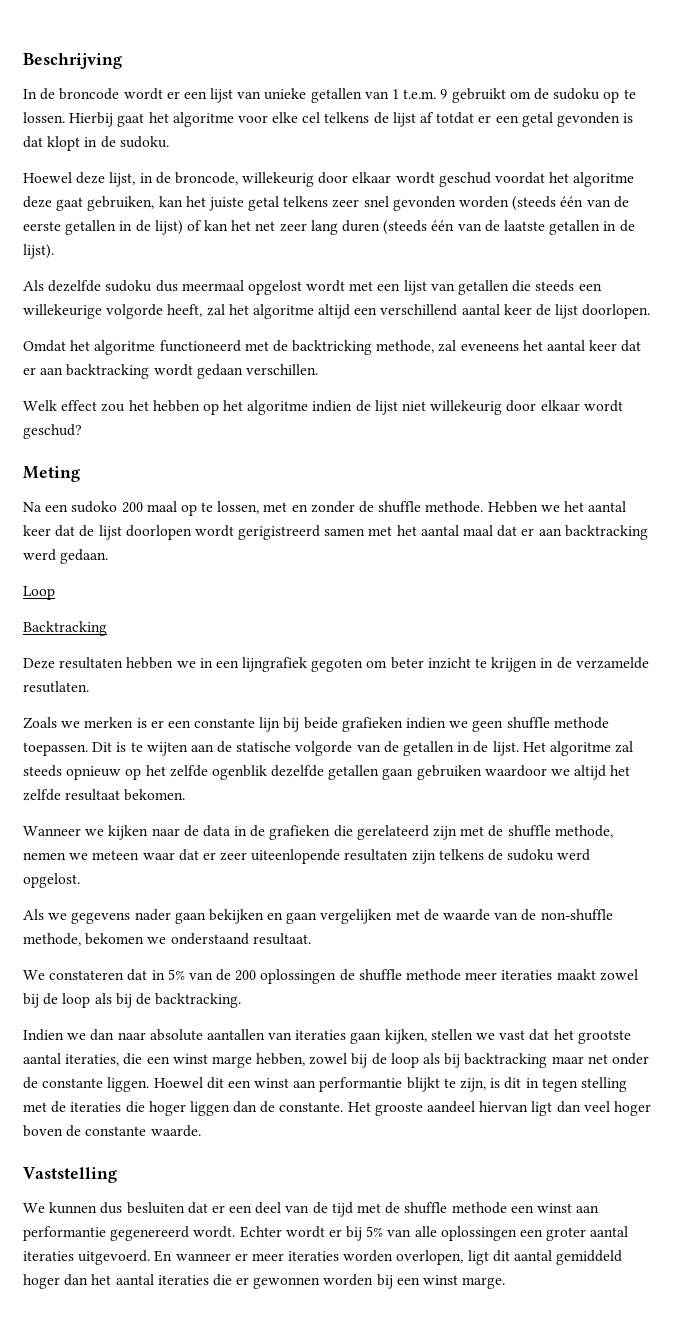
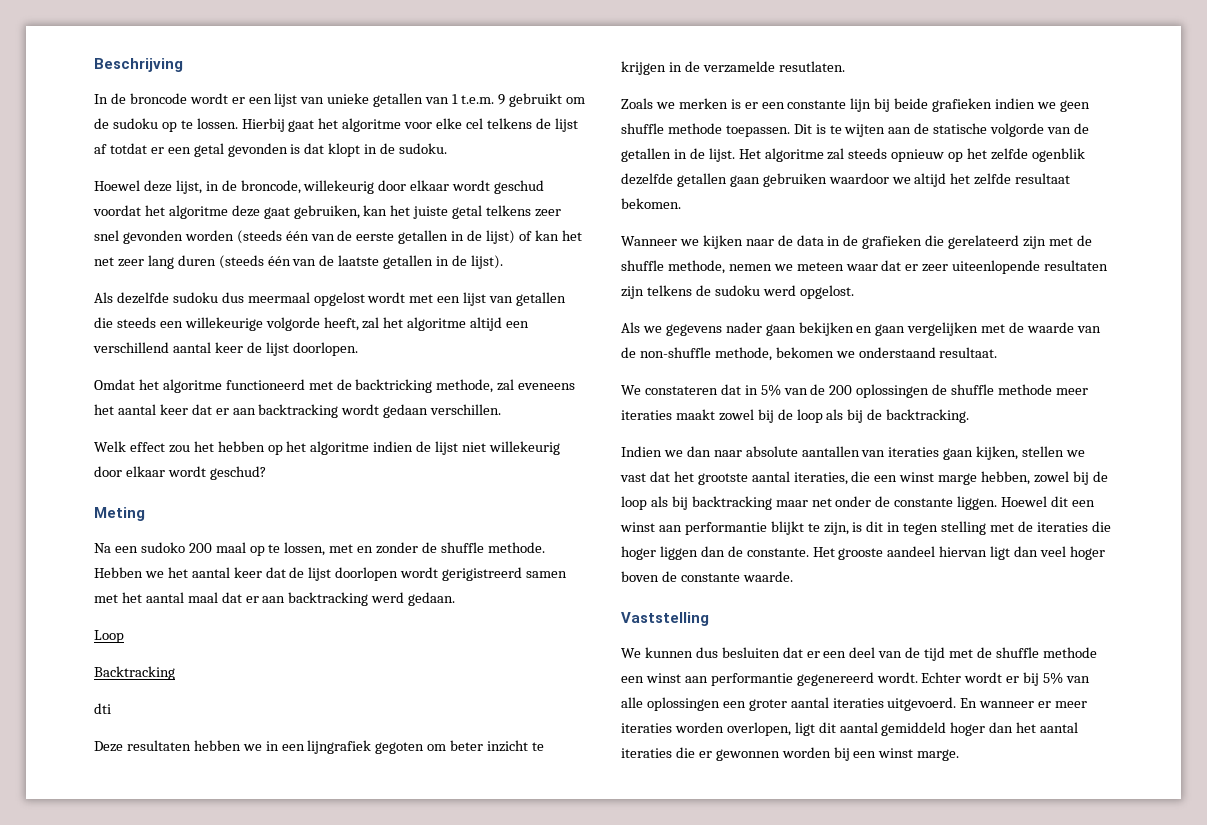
+ dti

